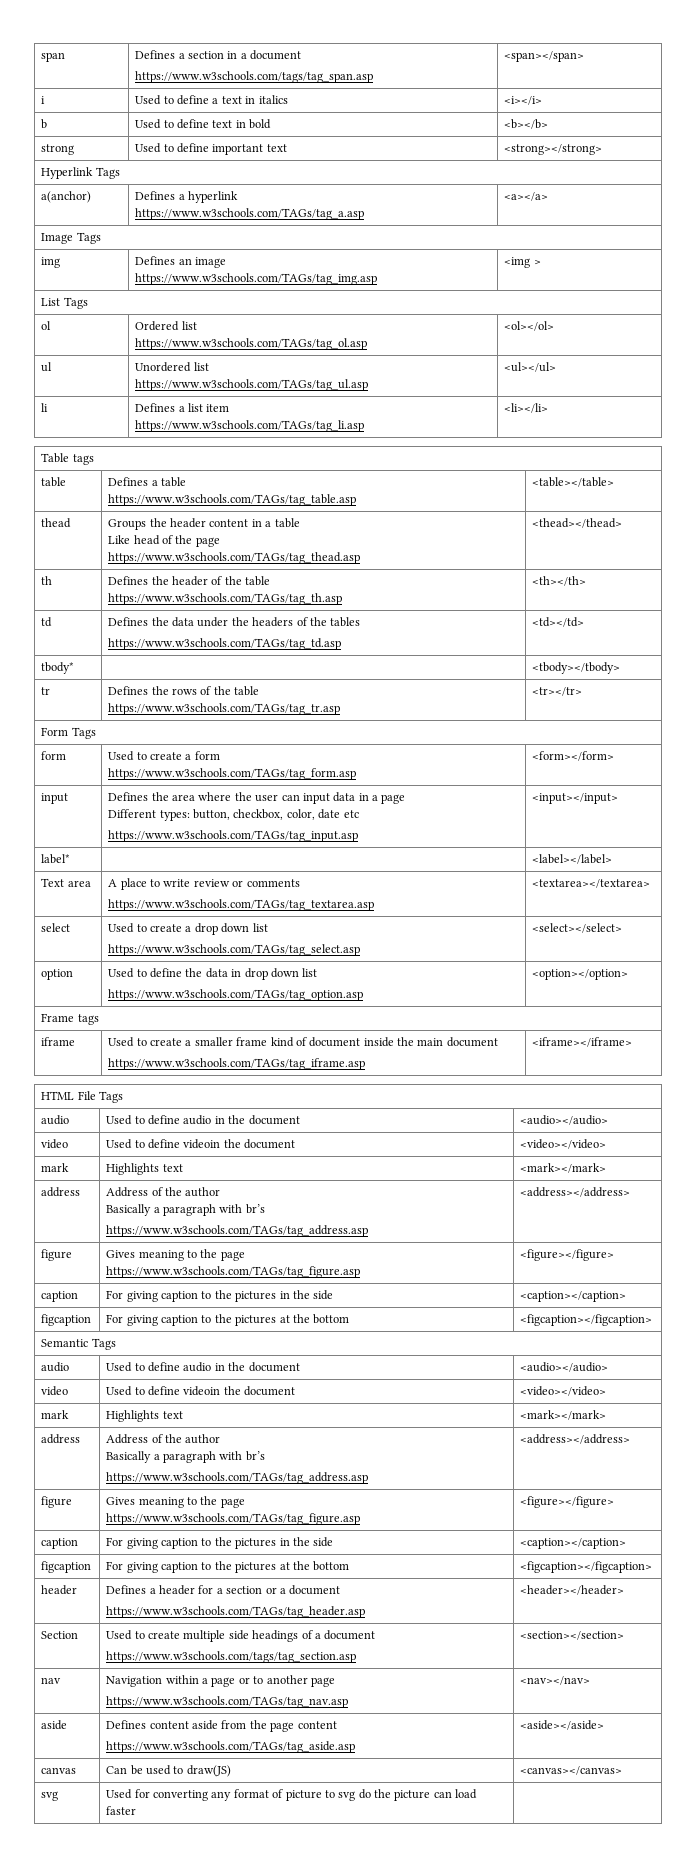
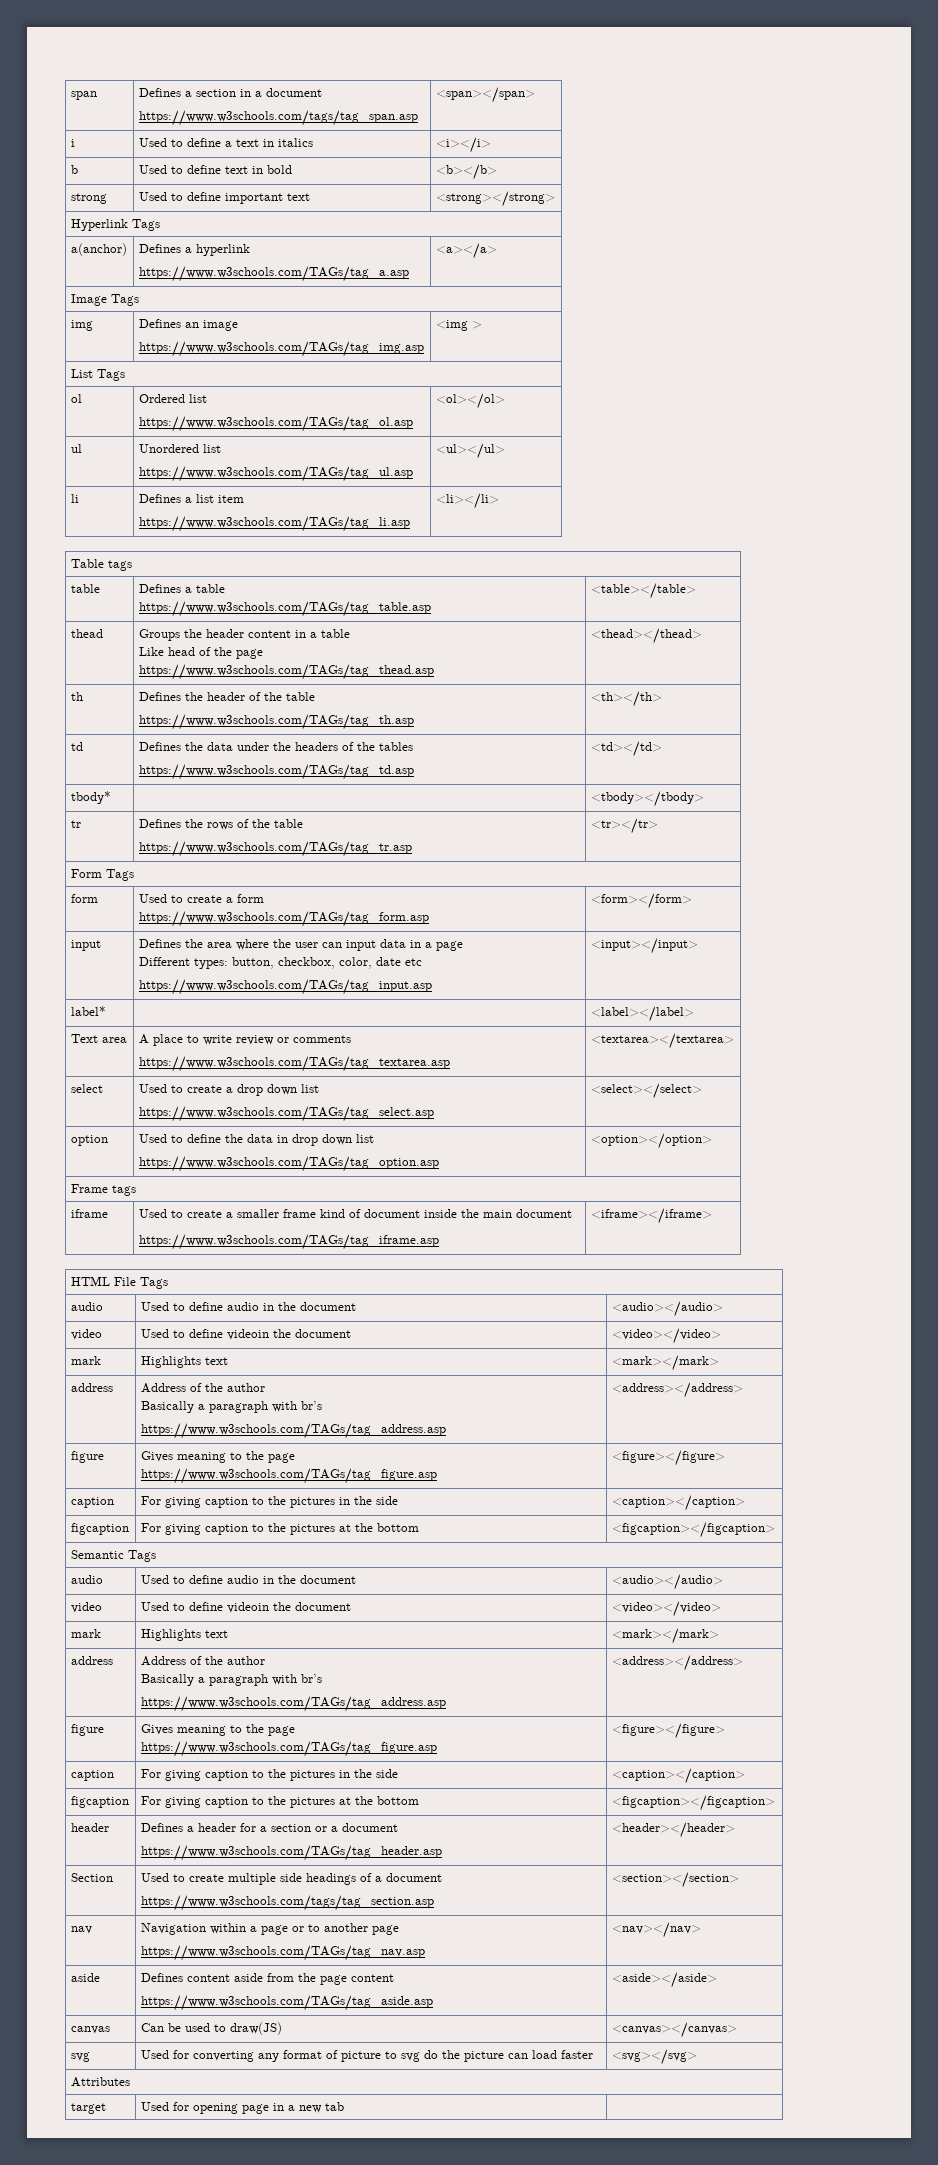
- svg | Used for converting any format of picture to svg do the picture can load faster |
+ svg | Used for converting any format of picture to svg do the picture can load faster | <svg></svg>
+ Attributes
+ target | Used for opening page in a new tab |

